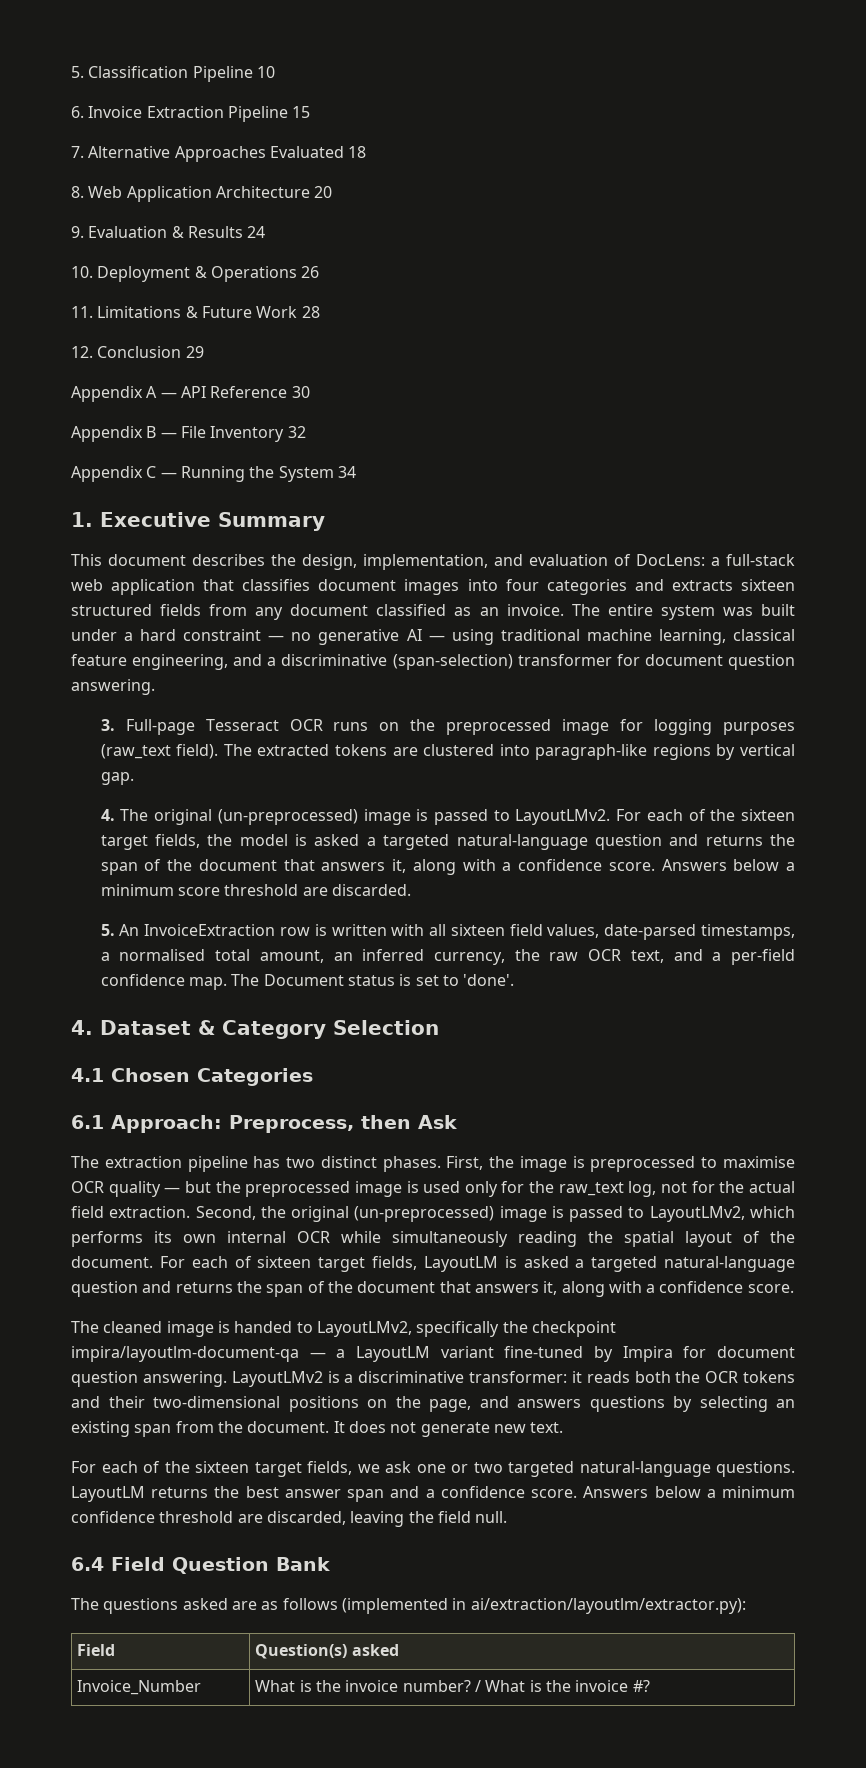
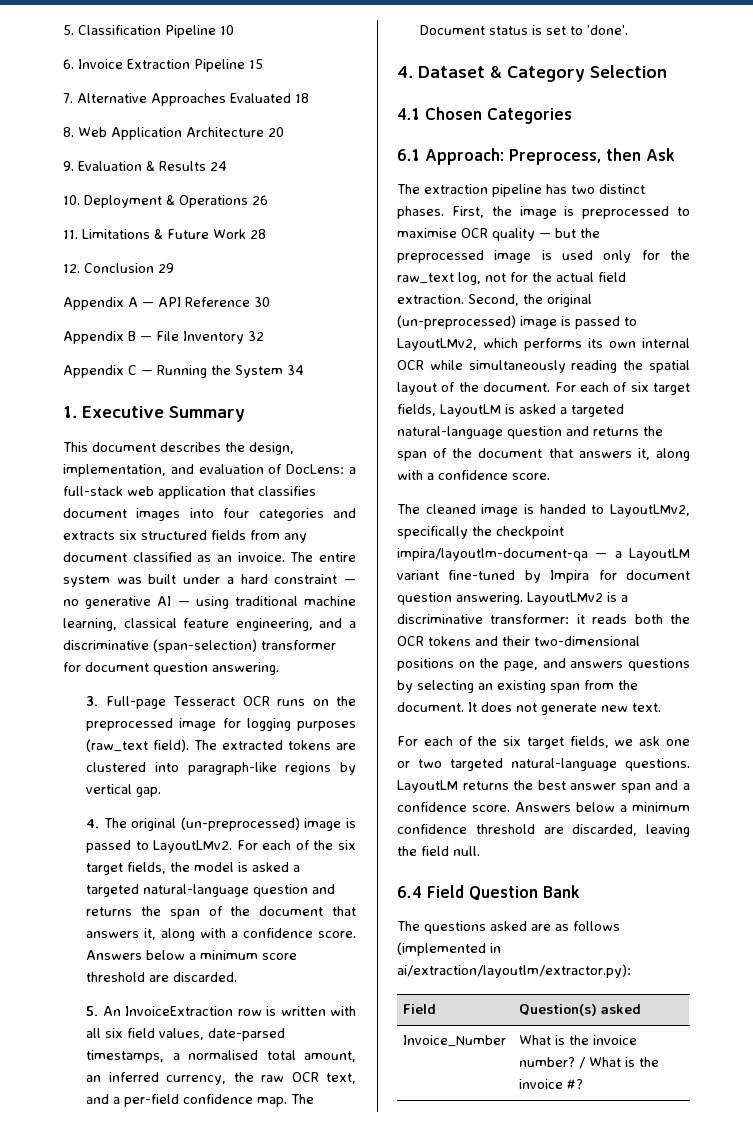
- This document describes the design, implementation, and evaluation of DocLens: a full-stack web application that classifies document images into four categories and extracts sixteen structured fields from any document classified as an invoice.
+ This document describes the design, implementation, and evaluation of DocLens: a full-stack web application that classifies document images into four categories and extracts six structured fields from any document classified as an invoice.
- For each of the sixteen target fields, the model is asked a targeted natural-language question and returns the span of the document that answers it, along with a confidence score.
+ For each of the six target fields, the model is asked a targeted natural-language question and returns the span of the document that answers it, along with a confidence score.
- 5. An InvoiceExtraction row is written with all sixteen field values, date-parsed timestamps, a normalised total amount, an inferred currency, the raw OCR text, and a per-field confidence map.
+ 5. An InvoiceExtraction row is written with all six field values, date-parsed timestamps, a normalised total amount, an inferred currency, the raw OCR text, and a per-field confidence map.
- For each of sixteen target fields, LayoutLM is asked a targeted natural-language question and returns the span of the document that answers it, along with a confidence score.
+ For each of six target fields, LayoutLM is asked a targeted natural-language question and returns the span of the document that answers it, along with a confidence score.
- For each of the sixteen target fields, we ask one or two targeted natural-language questions.
+ For each of the six target fields, we ask one or two targeted natural-language questions.

